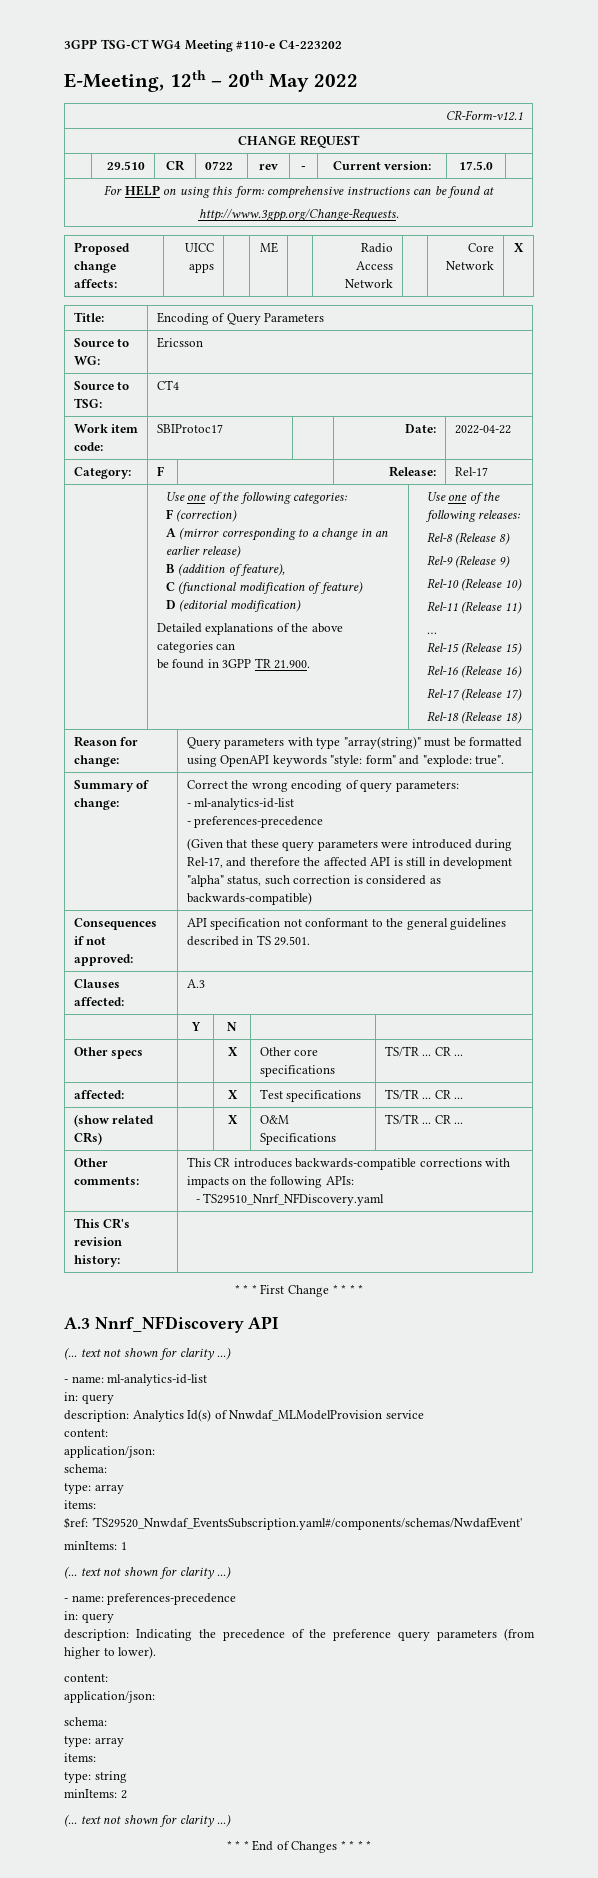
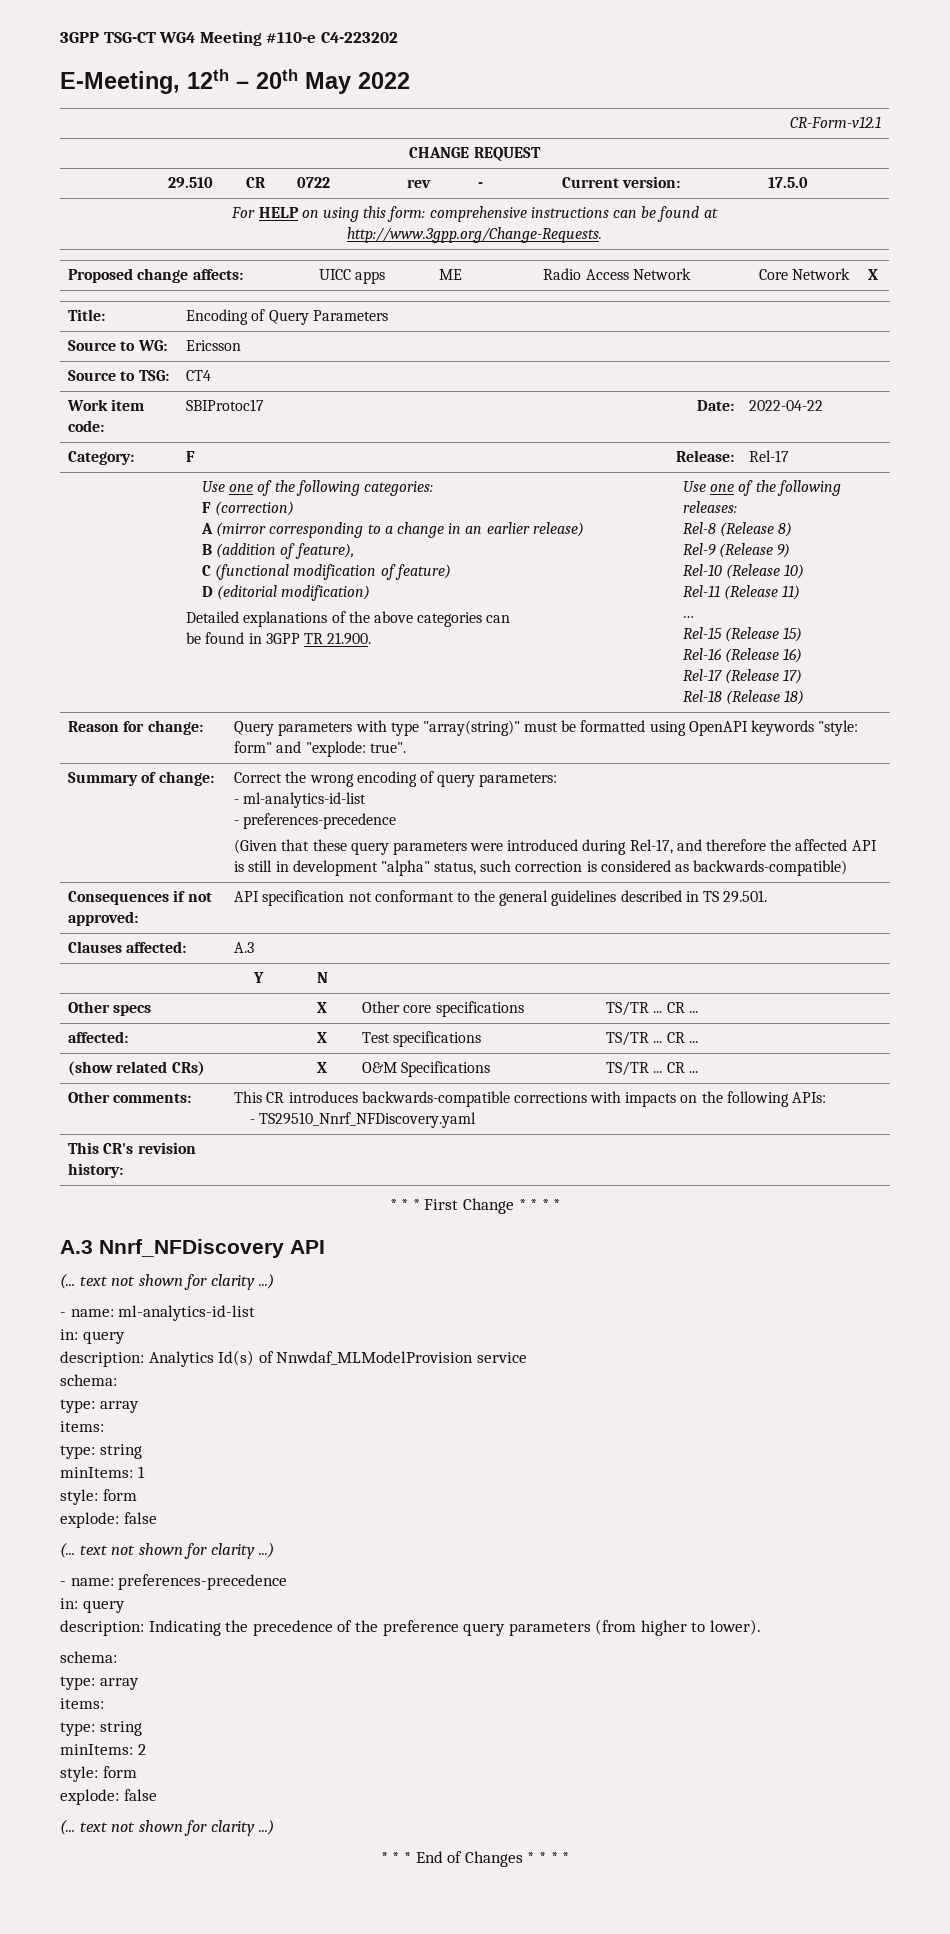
  description: Analytics Id(s) of Nnwdaf_MLModelProvision service
- content:
- application/json:
  schema:
  type: array
  items:
- $ref: 'TS29520_Nnwdaf_EventsSubscription.yaml#/components/schemas/NwdafEvent'
+ type: string
  minItems: 1
+ style: form
+ explode: false
  description: Indicating the precedence of the preference query parameters (from higher to lower).
- content:
- application/json:
  minItems: 2
+ style: form
+ explode: false

